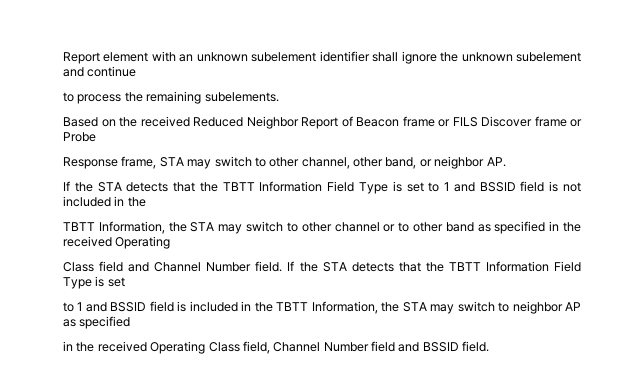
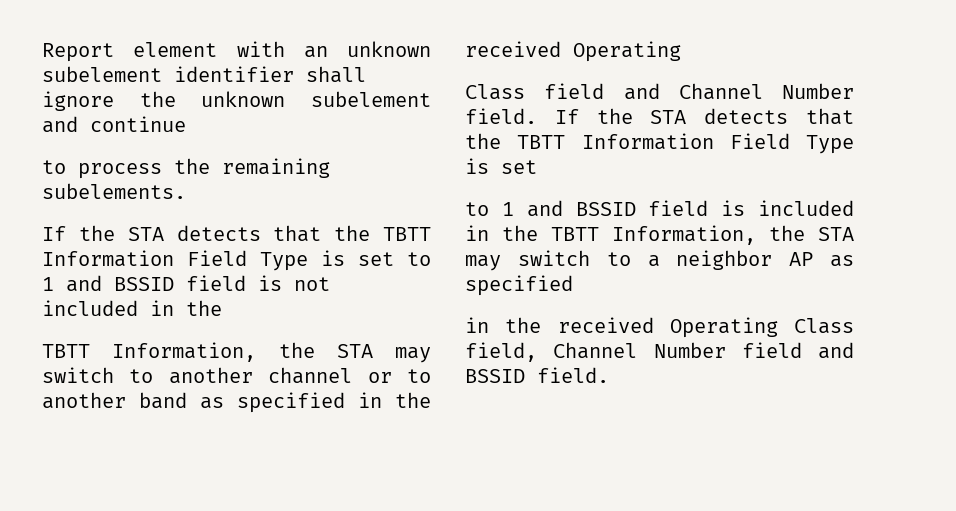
- Based on the received Reduced Neighbor Report of Beacon frame or FILS Discover frame or Probe
- Response frame, STA may switch to other channel, other band, or neighbor AP.
- TBTT Information, the STA may switch to other channel or to other band as specified in the received Operating
+ TBTT Information, the STA may switch to another channel or to another band as specified in the received Operating
- to 1 and BSSID field is included in the TBTT Information, the STA may switch to neighbor AP as specified
+ to 1 and BSSID field is included in the TBTT Information, the STA may switch to a neighbor AP as specified

